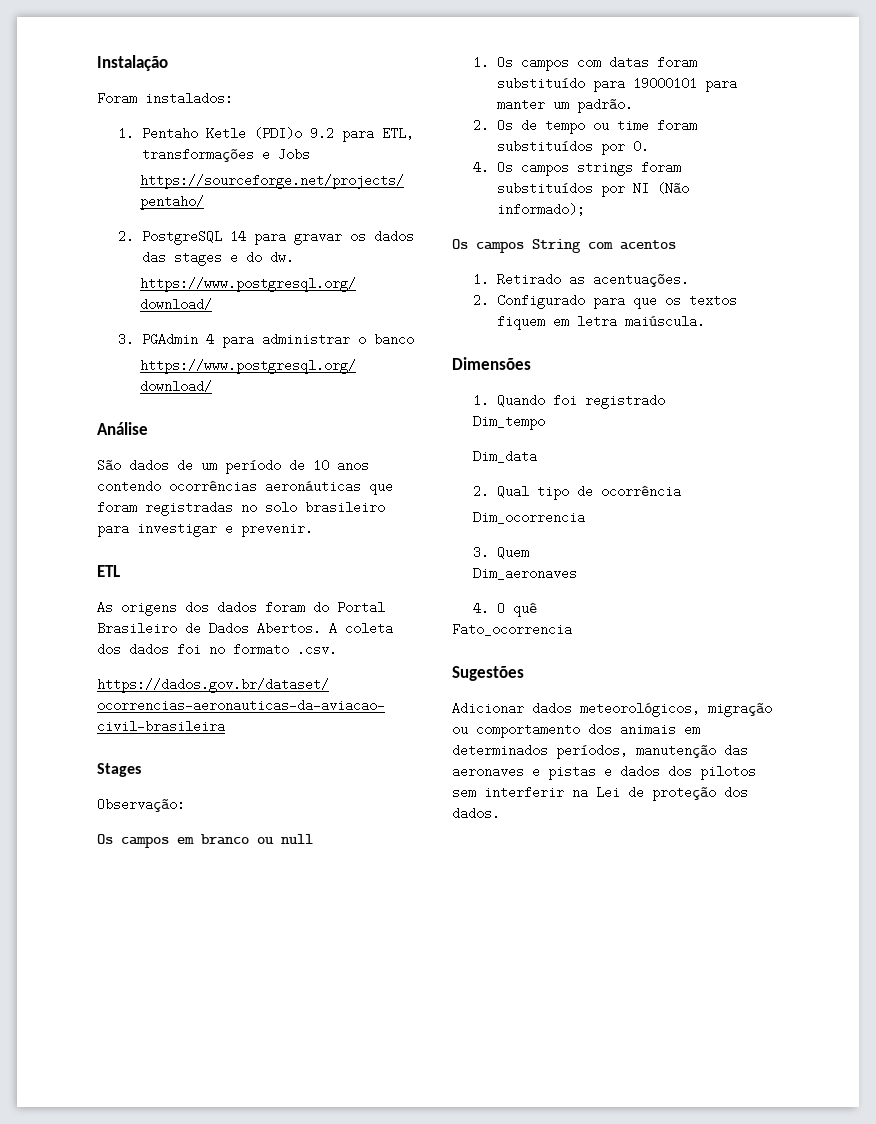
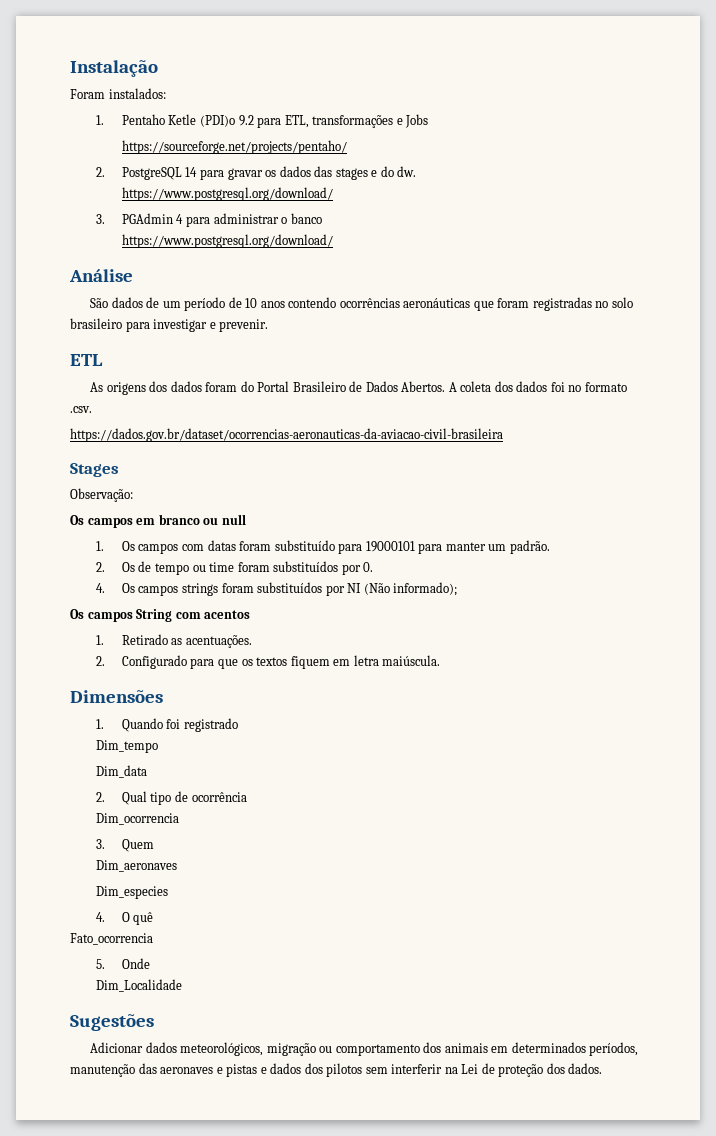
+ Dim_especies
+ 5. Onde
+ Dim_Localidade

